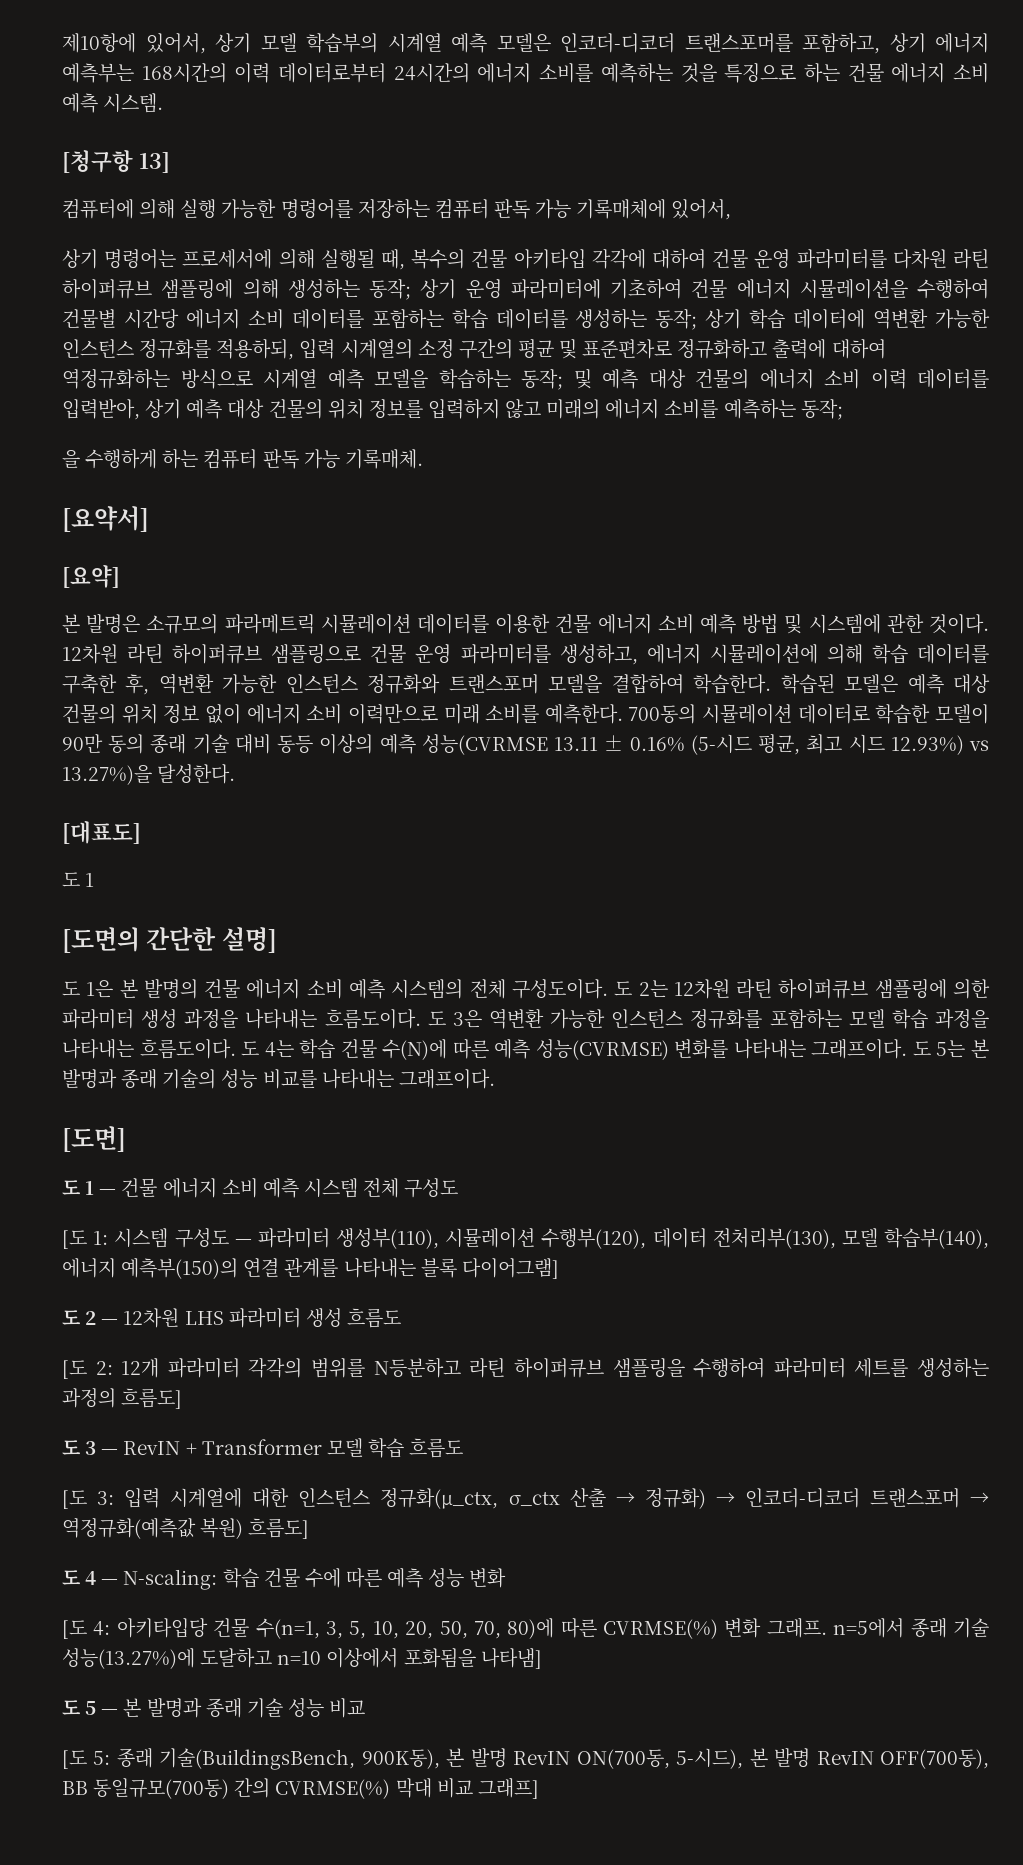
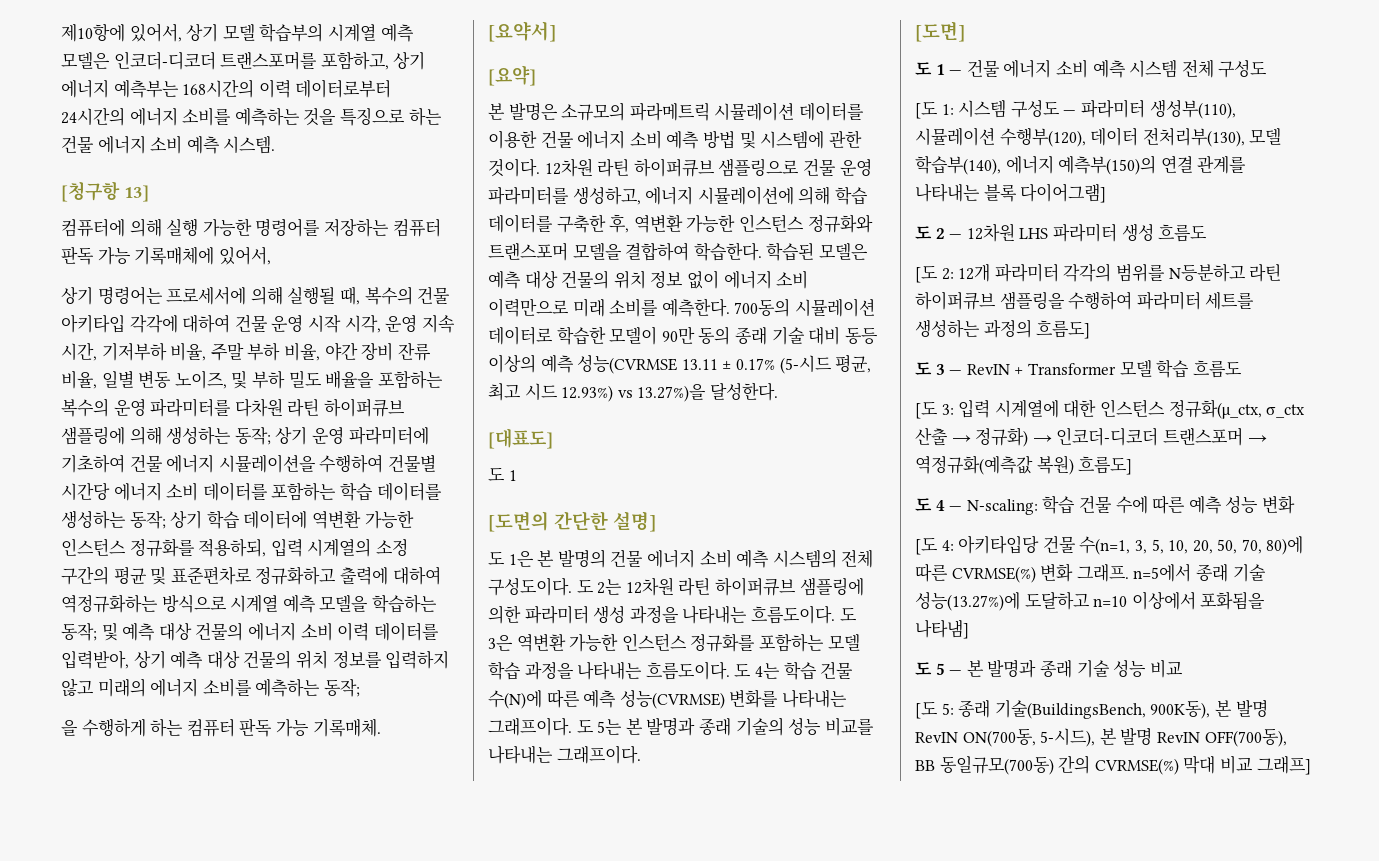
- 상기 명령어는 프로세서에 의해 실행될 때, 복수의 건물 아키타입 각각에 대하여 건물 운영 파라미터를 다차원 라틴 하이퍼큐브 샘플링에 의해 생성하는 동작;
+ 상기 명령어는 프로세서에 의해 실행될 때, 복수의 건물 아키타입 각각에 대하여 건물 운영 시작 시각, 운영 지속 시간, 기저부하 비율, 주말 부하 비율, 야간 장비 잔류 비율, 일별 변동 노이즈, 및 부하 밀도 배율을 포함하는 복수의 운영 파라미터를 다차원 라틴 하이퍼큐브 샘플링에 의해 생성하는 동작;
- 700동의 시뮬레이션 데이터로 학습한 모델이 90만 동의 종래 기술 대비 동등 이상의 예측 성능(CVRMSE 13.11 ± 0.16% (5-시드 평균, 최고 시드 12.93%) vs 13.27%)을 달성한다.
+ 700동의 시뮬레이션 데이터로 학습한 모델이 90만 동의 종래 기술 대비 동등 이상의 예측 성능(CVRMSE 13.11 ± 0.17% (5-시드 평균, 최고 시드 12.93%) vs 13.27%)을 달성한다.

